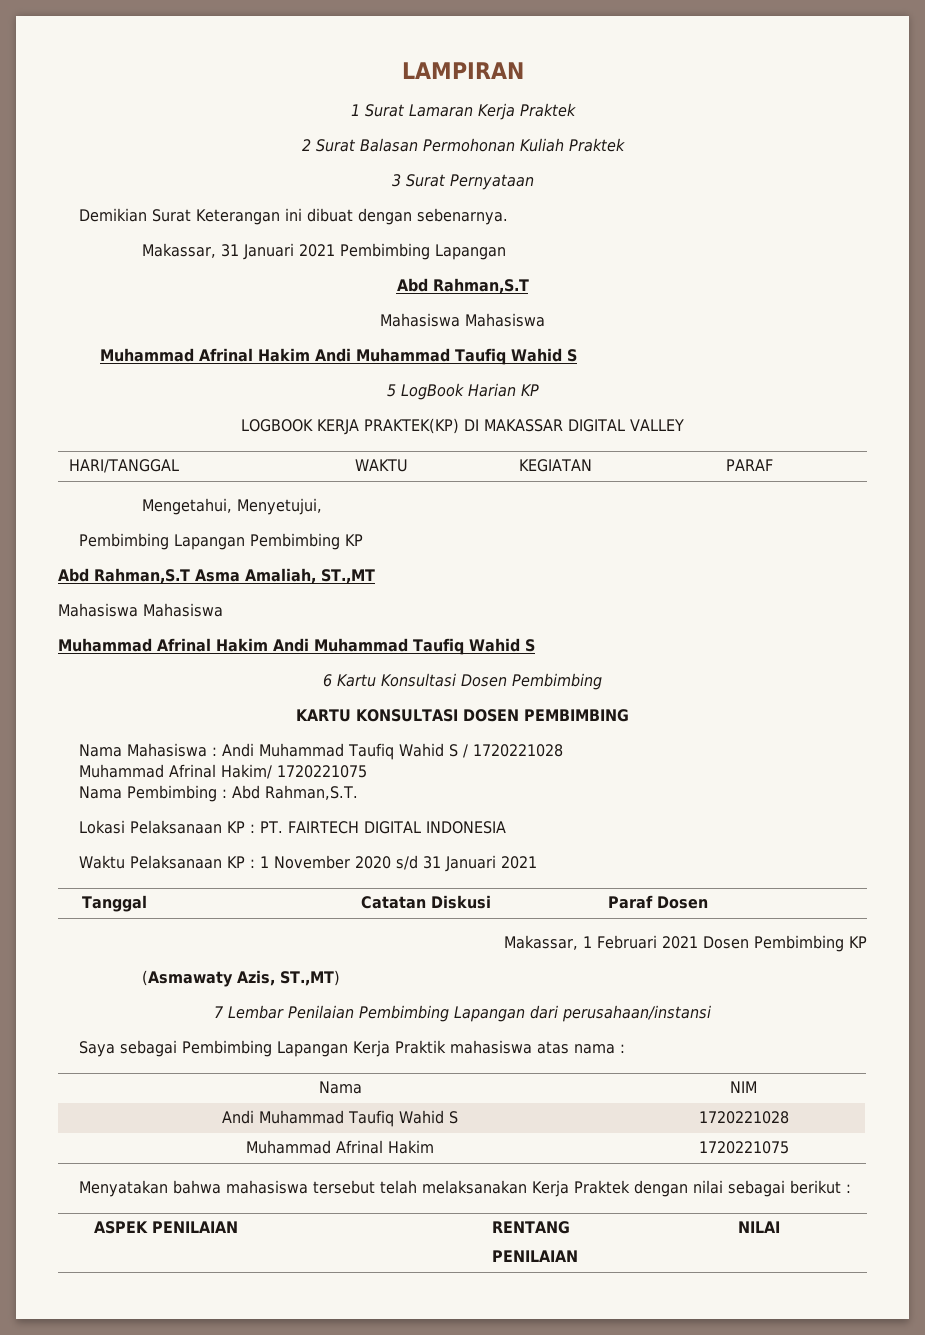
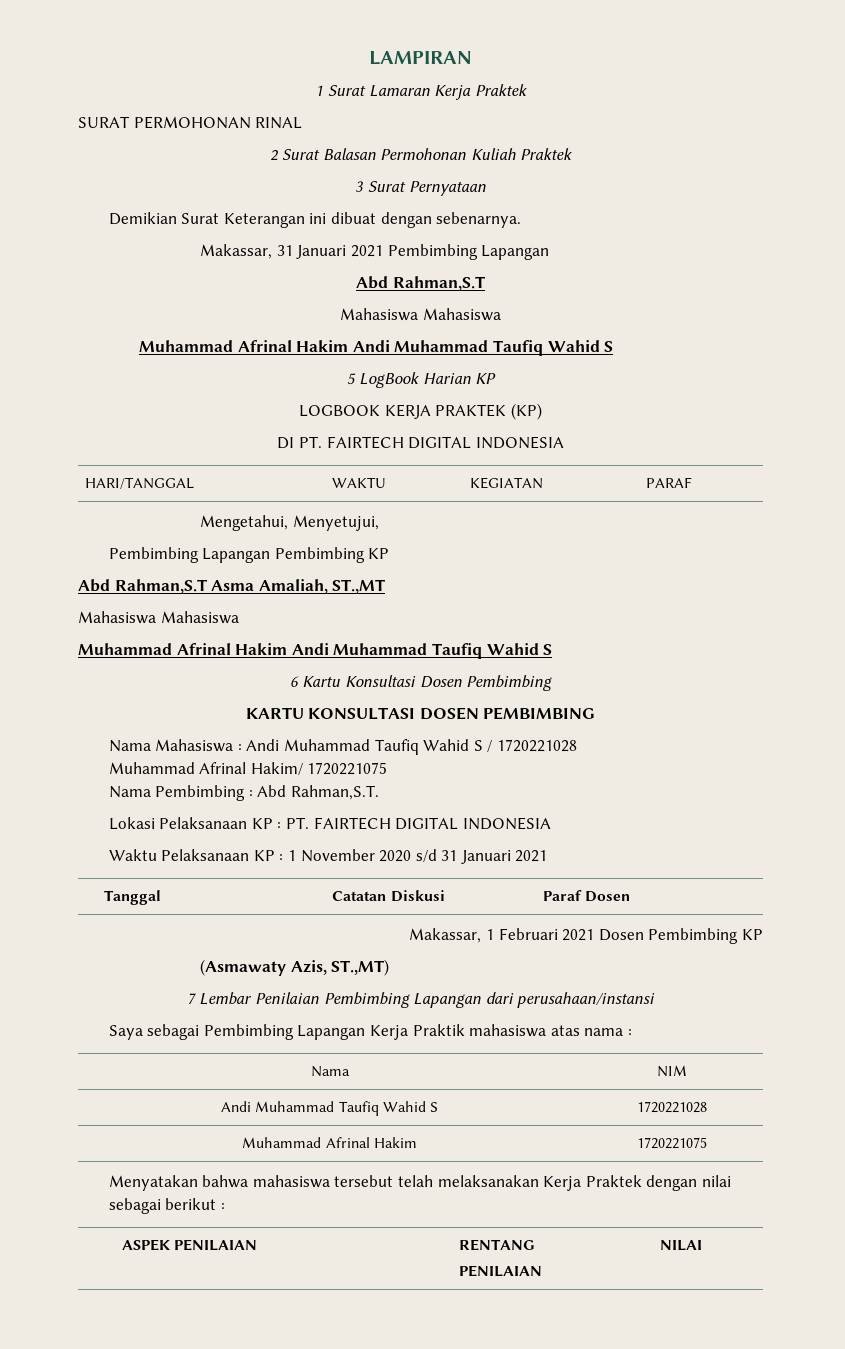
+ SURAT PERMOHONAN RINAL
- LOGBOOK KERJA PRAKTEK(KP) DI MAKASSAR DIGITAL VALLEY
+ LOGBOOK KERJA PRAKTEK (KP)
+ DI PT. FAIRTECH DIGITAL INDONESIA

